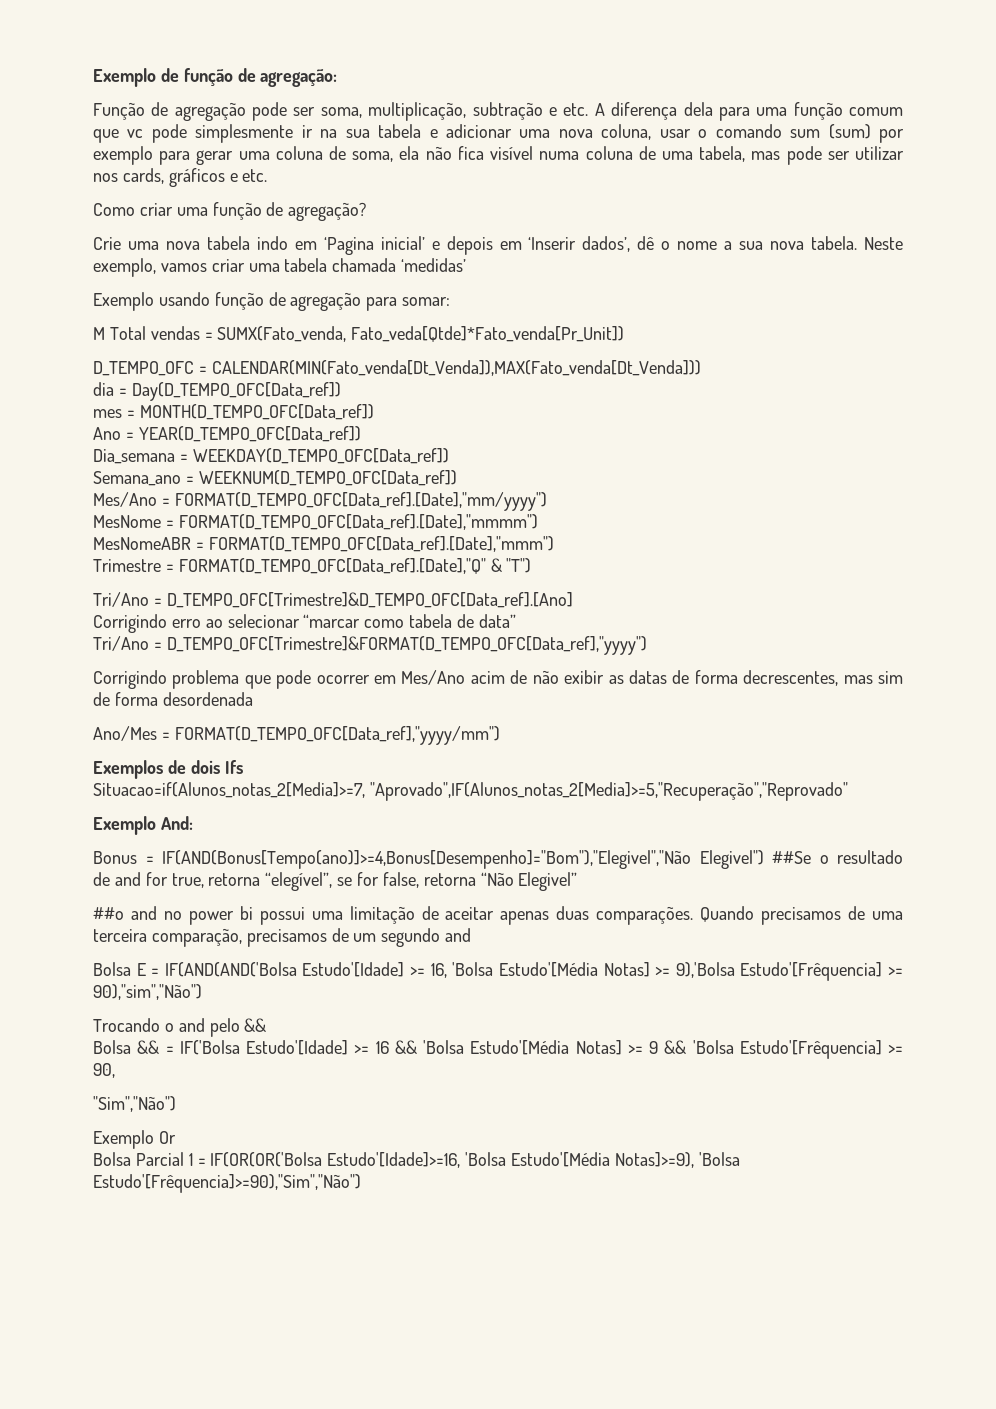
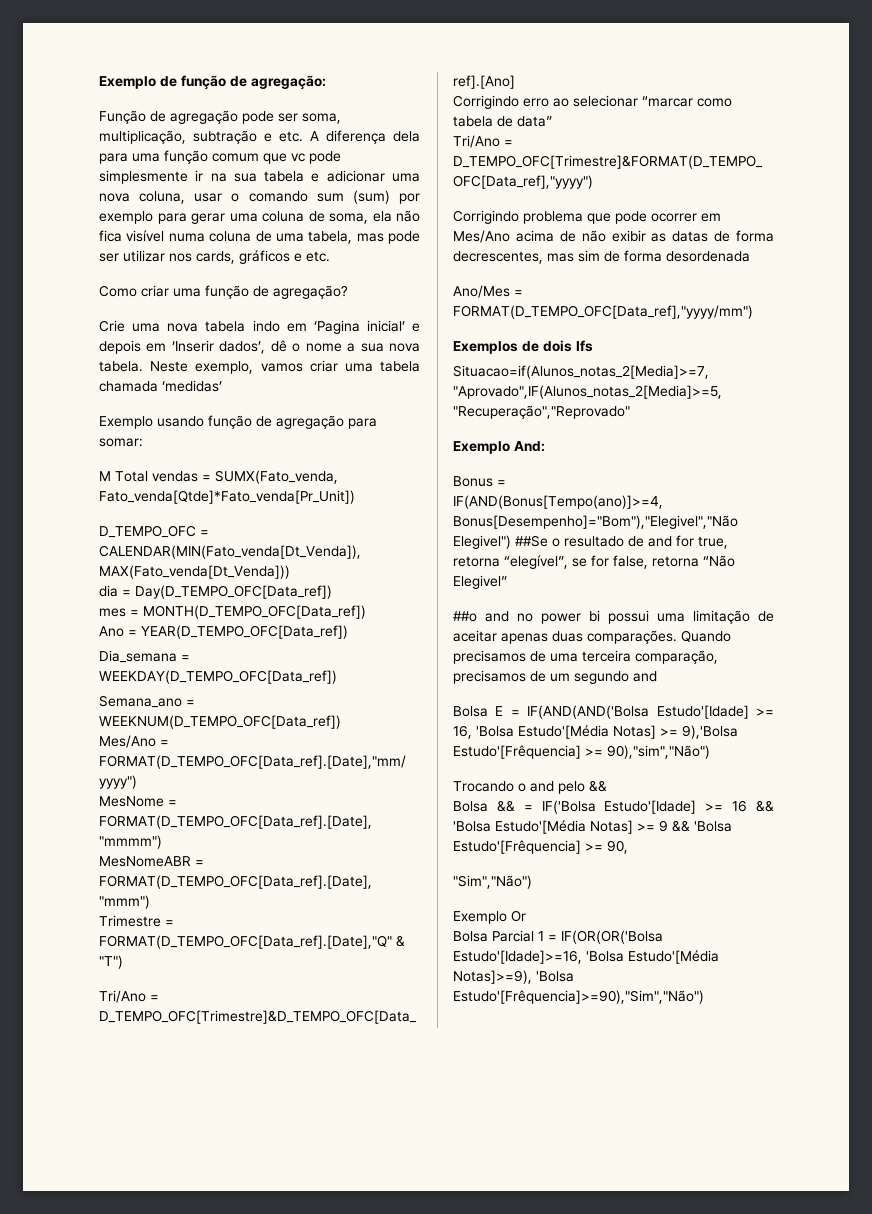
- M Total vendas = SUMX(Fato_venda, Fato_veda[Qtde]*Fato_venda[Pr_Unit])
+ M Total vendas = SUMX(Fato_venda, Fato_venda[Qtde]*Fato_venda[Pr_Unit])
- Corrigindo problema que pode ocorrer em Mes/Ano acim de não exibir as datas de forma decrescentes, mas sim de forma desordenada
+ Corrigindo problema que pode ocorrer em Mes/Ano acima de não exibir as datas de forma decrescentes, mas sim de forma desordenada

